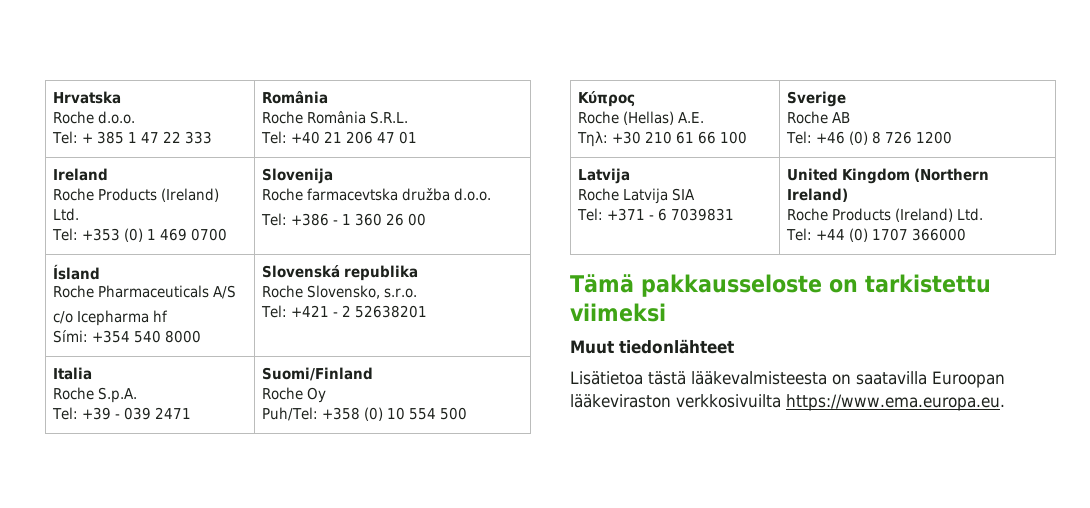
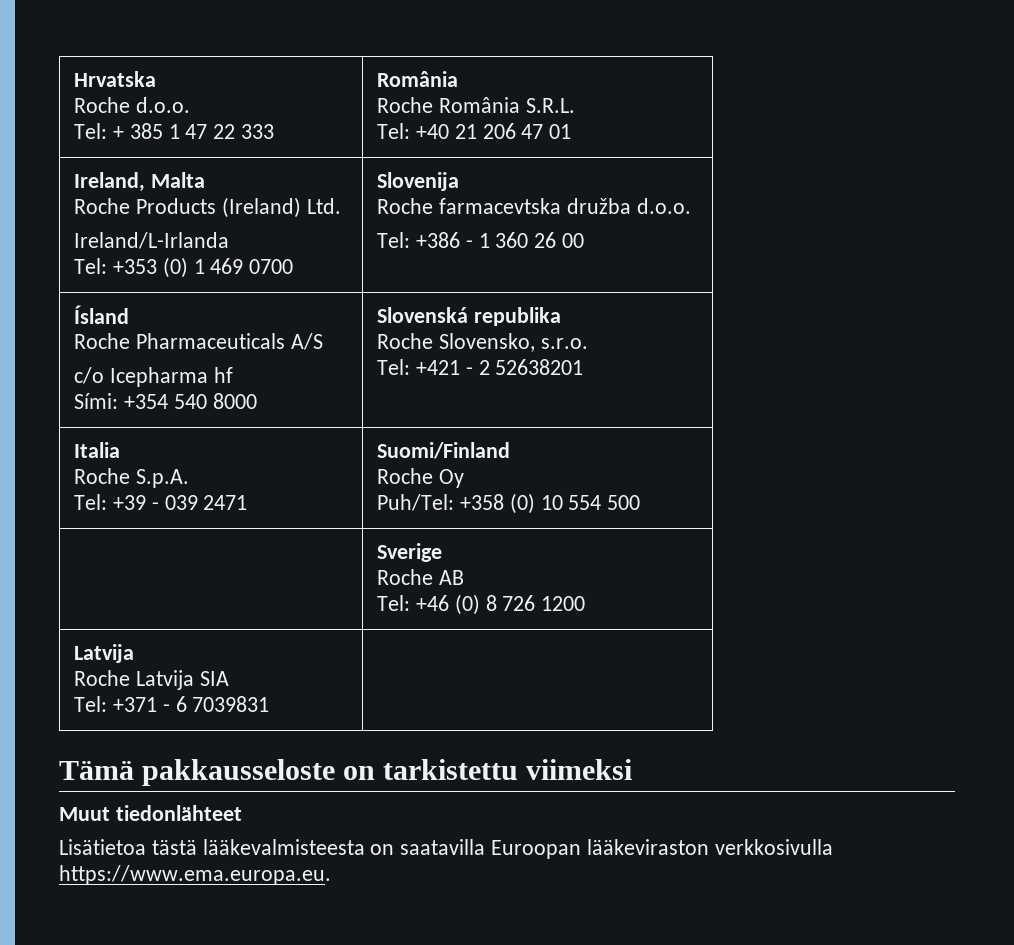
- Ireland
+ Ireland, Malta
  Roche Products (Ireland) Ltd.
+ Ireland/L-Irlanda
- Kύπρος
- Roche (Hellas) A.E.
- Τηλ: +30 210 61 66 100 | Sverige
+ | Sverige
  Roche AB
  Tel: +46 (0) 8 726 1200
  Latvija
  Roche Latvija SIA
- Tel: +371 - 6 7039831 | United Kingdom (Northern Ireland)
- Roche Products (Ireland) Ltd.
- Tel: +44 (0) 1707 366000
+ Tel: +371 - 6 7039831 |
- Lisätietoa tästä lääkevalmisteesta on saatavilla Euroopan lääkeviraston verkkosivuilta https://www.ema.europa.eu.
+ Lisätietoa tästä lääkevalmisteesta on saatavilla Euroopan lääkeviraston verkkosivulla https://www.ema.europa.eu.

